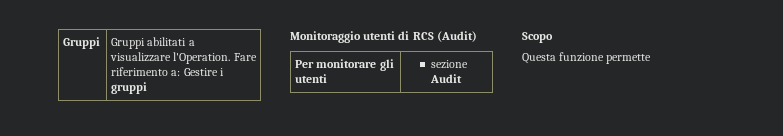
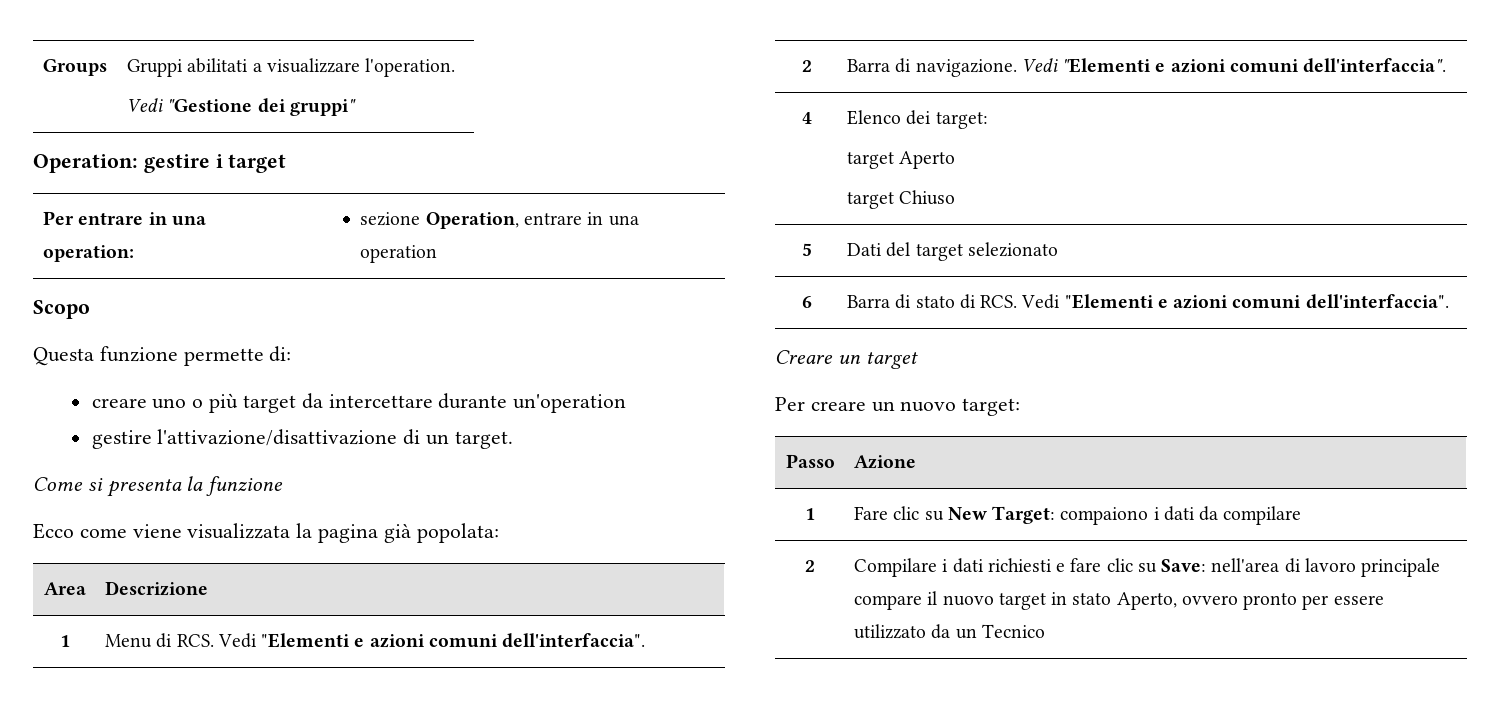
- Gruppi | Gruppi abilitati a visualizzare l'Operation. Fare riferimento a: Gestire i gruppi
- Monitoraggio utenti di RCS (Audit)
- Per monitorare gli utenti | sezione Audit
+ Groups | Gruppi abilitati a visualizzare l'operation.
+ Vedi "Gestione dei gruppi"
+ Operation: gestire i target
+ Per entrare in una operation: | sezione Operation, entrare in una operation
  Scopo
- Questa funzione permette
+ Questa funzione permette di:
+ creare uno o più target da intercettare durante un'operation
+ gestire l'attivazione/disattivazione di un target.
+ Come si presenta la funzione
+ Ecco come viene visualizzata la pagina già popolata:
+ Area | Descrizione
+ 1 | Menu di RCS. Vedi "Elementi e azioni comuni dell'interfaccia".
+ 2 | Barra di navigazione. Vedi "Elementi e azioni comuni dell'interfaccia".
+ 4 | Elenco dei target:
+ target Aperto
+ target Chiuso
+ 5 | Dati del target selezionato
+ 6 | Barra di stato di RCS. Vedi "Elementi e azioni comuni dell'interfaccia".
+ Creare un target
+ Per creare un nuovo target:
+ Passo | Azione
+ 1 | Fare clic su New Target: compaiono i dati da compilare
+ 2 | Compilare i dati richiesti e fare clic su Save: nell'area di lavoro principale compare il nuovo target in stato Aperto, ovvero pronto per essere utilizzato da un Tecnico

